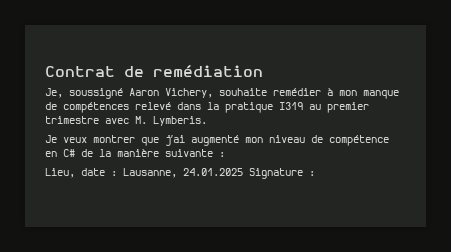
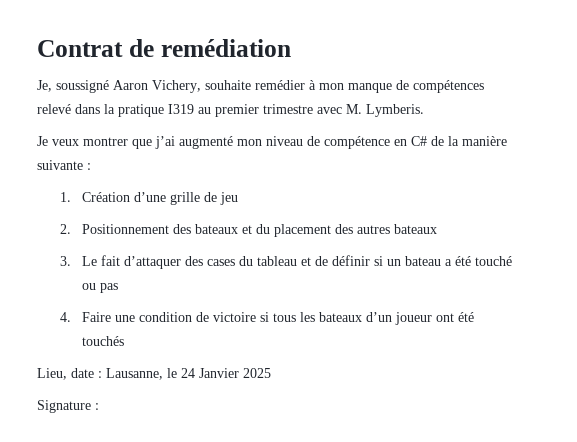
+ 1. Création d’une grille de jeu
+ 2. Positionnement des bateaux et du placement des autres bateaux
+ 3. Le fait d’attaquer des cases du tableau et de définir si un bateau a été touché ou pas
+ 4. Faire une condition de victoire si tous les bateaux d’un joueur ont été touchés
- Lieu, date : Lausanne, 24.01.2025 Signature :
+ Lieu, date : Lausanne, le 24 Janvier 2025
+ Signature :

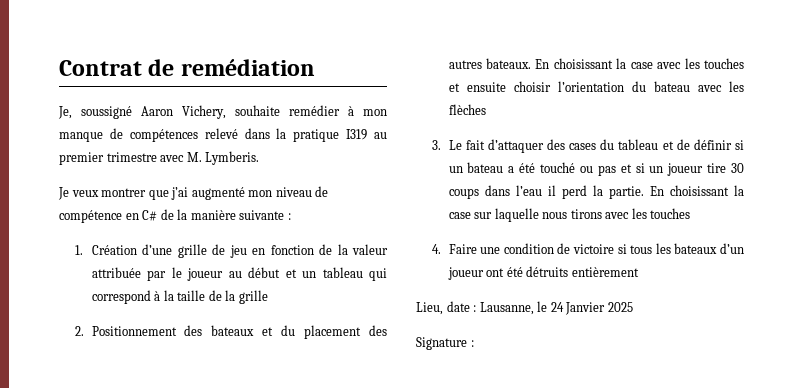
- 1. Création d’une grille de jeu
+ 1. Création d’une grille de jeu en fonction de la valeur attribuée par le joueur au début et un tableau qui correspond à la taille de la grille
- 2. Positionnement des bateaux et du placement des autres bateaux
+ 2. Positionnement des bateaux et du placement des autres bateaux. En choisissant la case avec les touches et ensuite choisir l’orientation du bateau avec les flèches
- 3. Le fait d’attaquer des cases du tableau et de définir si un bateau a été touché ou pas
+ 3. Le fait d’attaquer des cases du tableau et de définir si un bateau a été touché ou pas et si un joueur tire 30 coups dans l’eau il perd la partie. En choisissant la case sur laquelle nous tirons avec les touches
- 4. Faire une condition de victoire si tous les bateaux d’un joueur ont été touchés
+ 4. Faire une condition de victoire si tous les bateaux d’un joueur ont été détruits entièrement

